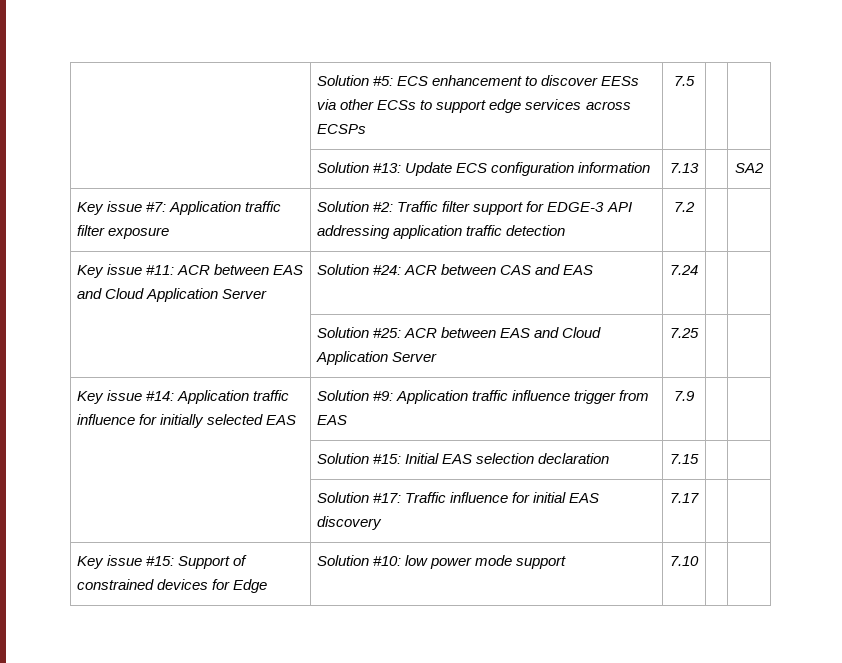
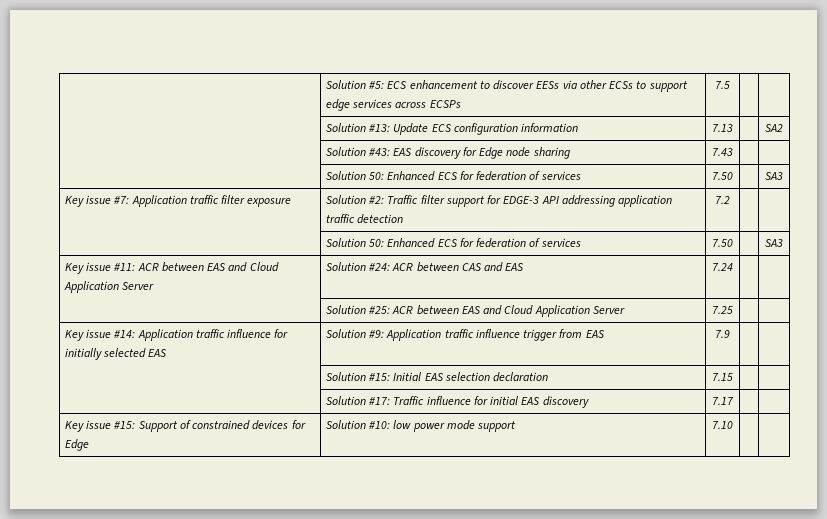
+ | Solution #43: EAS discovery for Edge node sharing | 7.43 | |
+ | Solution 50: Enhanced ECS for federation of services | 7.50 | | SA3
  Key issue #7: Application traffic filter exposure | Solution #2: Traffic filter support for EDGE-3 API addressing application traffic detection | 7.2 | |
+ | Solution 50: Enhanced ECS for federation of services | 7.50 | | SA3

